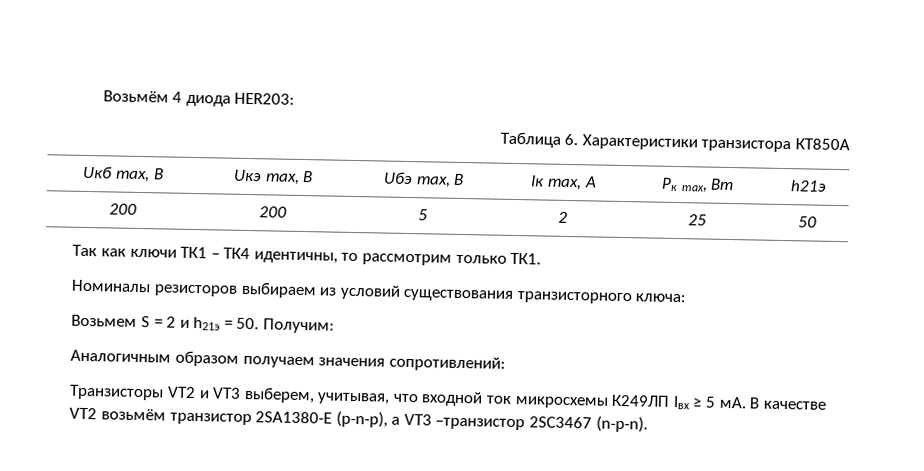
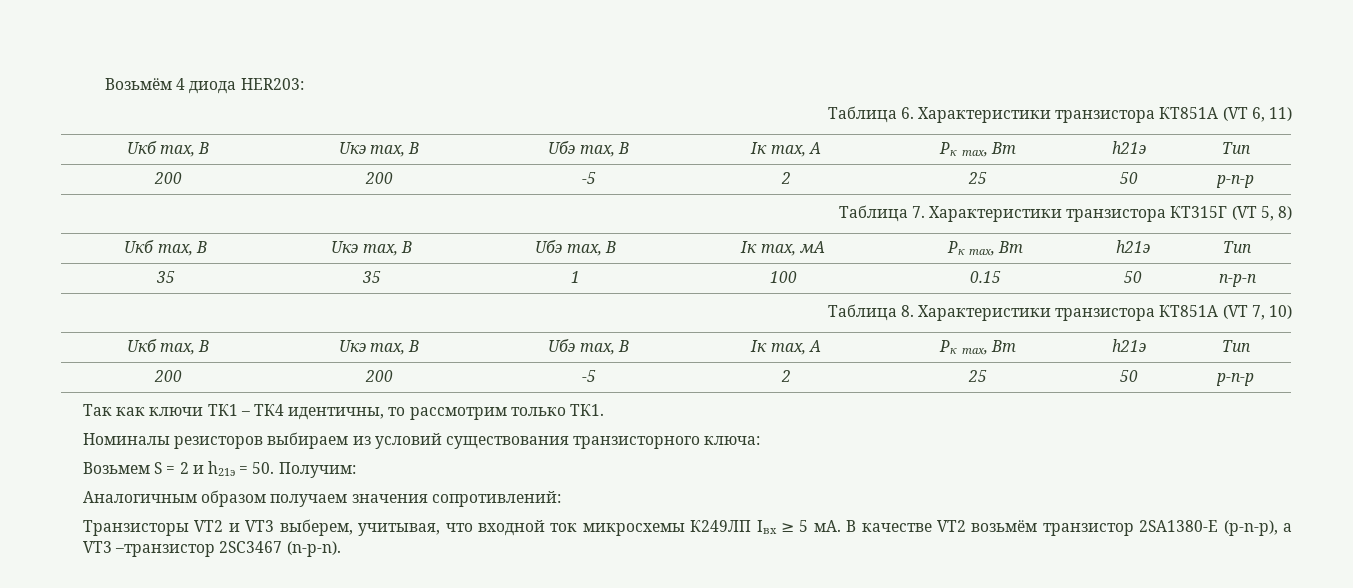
- Таблица 6. Характеристики транзистора КТ850А
- Uкб max, В | Uкэ max, В | Uбэ max, В | Iк max, А | Pк max, Вт | h21э
- 200 | 200 | 5 | 2 | 25 | 50
+ Таблица 6. Характеристики транзистора КТ851А (VT 6, 11)
+ Uкб max, В | Uкэ max, В | Uбэ max, В | Iк max, А | Pк max, Вт | h21э | Тип
+ 200 | 200 | -5 | 2 | 25 | 50 | p-n-p
+ Таблица 7. Характеристики транзистора КТ315Г (VT 5, 8)
+ Uкб max, В | Uкэ max, В | Uбэ max, В | Iк max, мА | Pк max, Вт | h21э | Тип
+ 35 | 35 | 1 | 100 | 0.15 | 50 | n-p-n
+ Таблица 8. Характеристики транзистора КТ851А (VT 7, 10)
+ Uкб max, В | Uкэ max, В | Uбэ max, В | Iк max, А | Pк max, Вт | h21э | Тип
+ 200 | 200 | -5 | 2 | 25 | 50 | p-n-p

